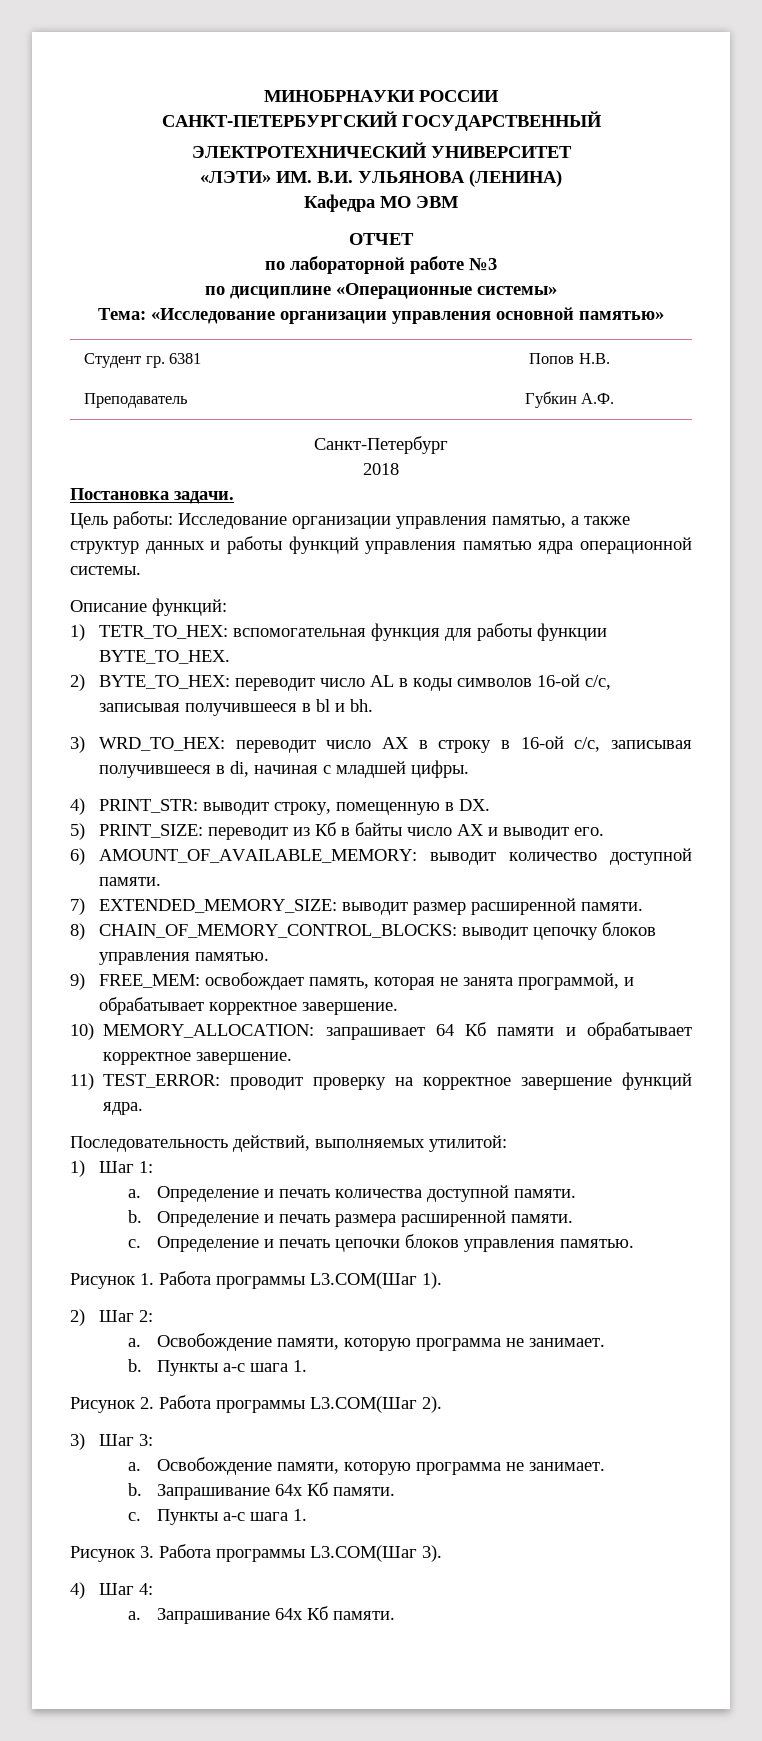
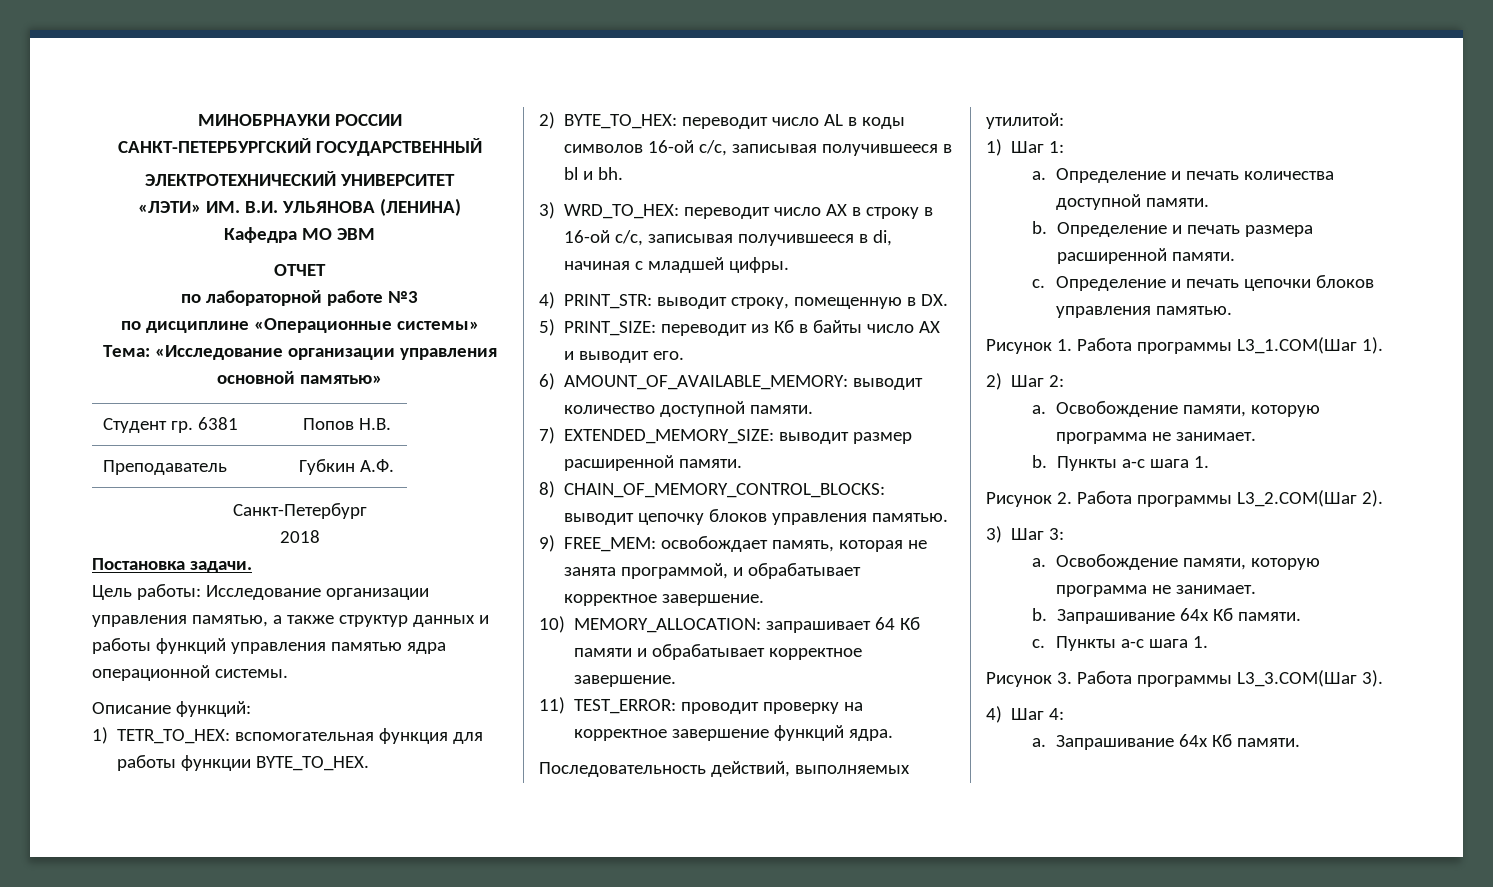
- Рисунок 1. Работа программы L3.COM(Шаг 1).
+ Рисунок 1. Работа программы L3_1.COM(Шаг 1).
- Рисунок 2. Работа программы L3.COM(Шаг 2).
+ Рисунок 2. Работа программы L3_2.COM(Шаг 2).
- Рисунок 3. Работа программы L3.COM(Шаг 3).
+ Рисунок 3. Работа программы L3_3.COM(Шаг 3).

